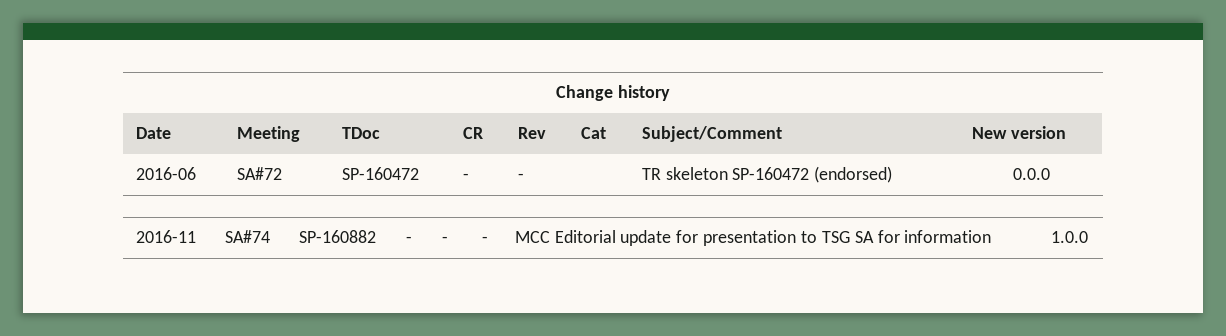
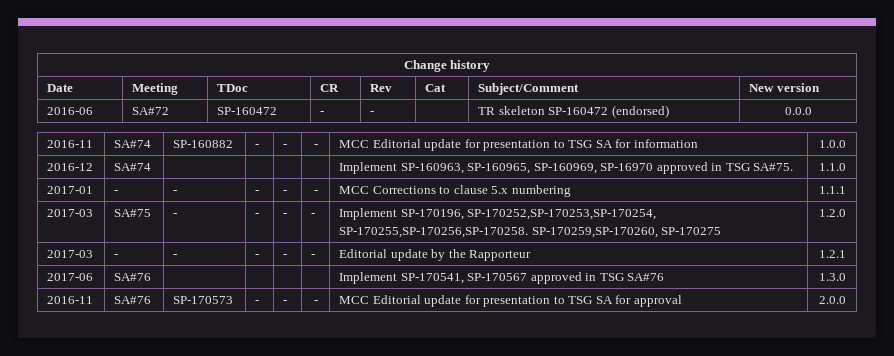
+ 2016-12 | SA#74 | | | | | Implement SP-160963, SP-160965, SP-160969, SP-16970 approved in TSG SA#75. | 1.1.0
+ 2017-01 | - | - | - | - | - | MCC Corrections to clause 5.x numbering | 1.1.1
+ 2017-03 | SA#75 | - | - | - | - | Implement SP-170196, SP-170252,SP-170253,SP-170254, SP-170255,SP-170256,SP-170258. SP-170259,SP-170260, SP-170275 | 1.2.0
+ 2017-03 | - | - | - | - | - | Editorial update by the Rapporteur | 1.2.1
+ 2017-06 | SA#76 | | | | | Implement SP-170541, SP-170567 approved in TSG SA#76 | 1.3.0
+ 2016-11 | SA#76 | SP-170573 | - | - | - | MCC Editorial update for presentation to TSG SA for approval | 2.0.0

